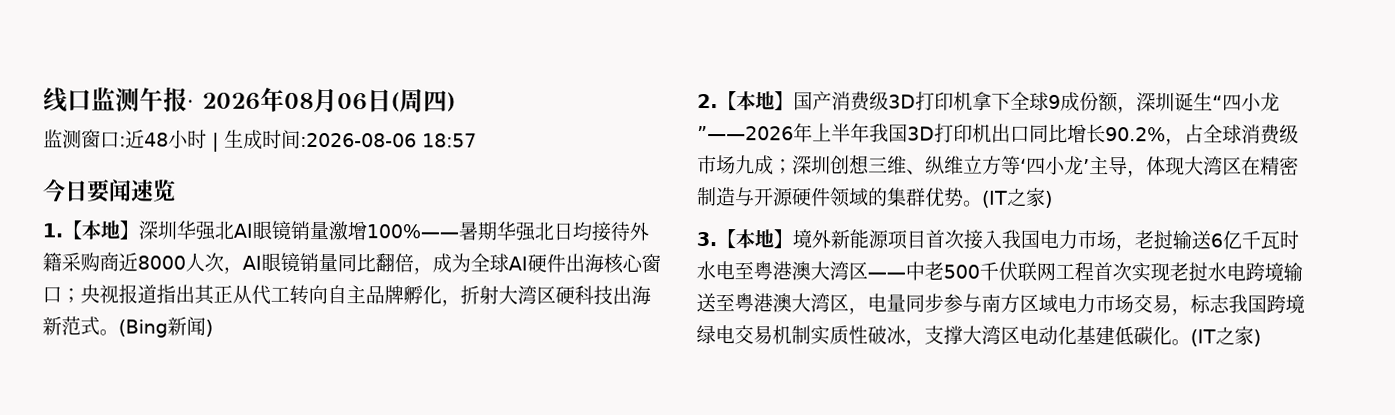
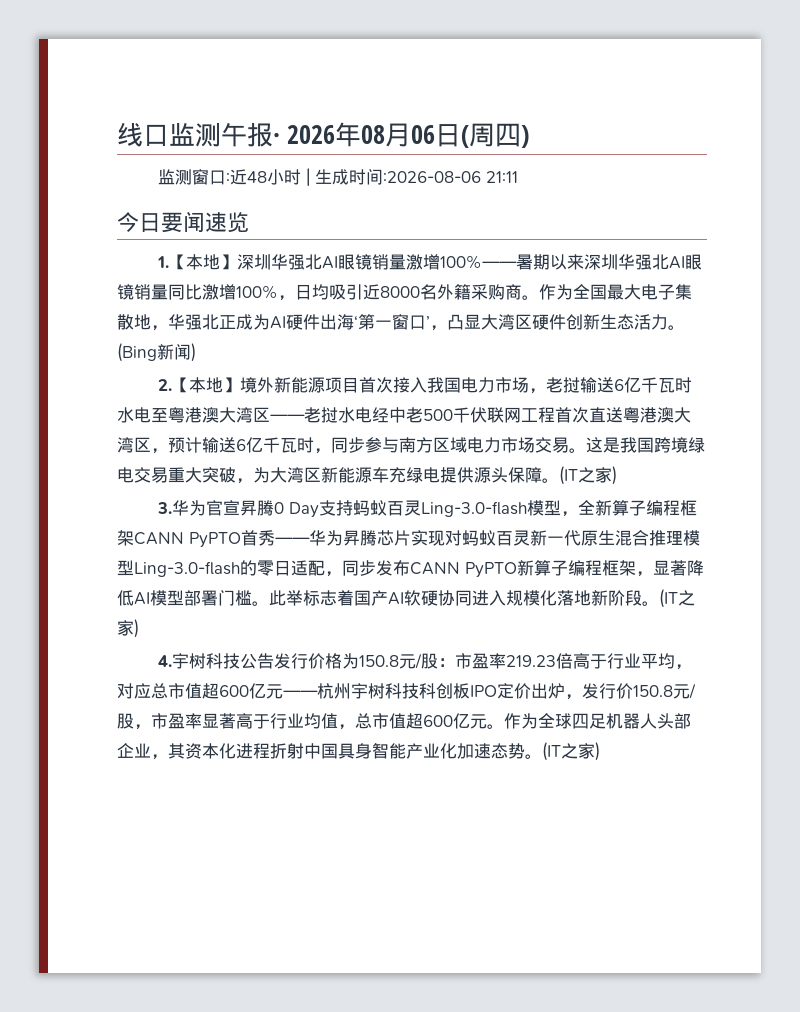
- 监测窗口:近48小时 | 生成时间:2026-08-06 18:57
+ 监测窗口:近48小时 | 生成时间:2026-08-06 21:11
- 1.【本地】深圳华强北AI眼镜销量激增100%——暑期华强北日均接待外籍采购商近8000人次，AI眼镜销量同比翻倍，成为全球AI硬件出海核心窗口；央视报道指出其正从代工转向自主品牌孵化，折射大湾区硬科技出海新范式。
+ 1.【本地】深圳华强北AI眼镜销量激增100%——暑期以来深圳华强北AI眼镜销量同比激增100%，日均吸引近8000名外籍采购商。作为全国最大电子集散地，华强北正成为AI硬件出海‘第一窗口’，凸显大湾区硬件创新生态活力。
- 2.【本地】国产消费级3D打印机拿下全球9成份额，深圳诞生“四小龙”——2026年上半年我国3D打印机出口同比增长90.2%，占全球消费级市场九成；深圳创想三维、纵维立方等‘四小龙’主导，体现大湾区在精密制造与开源硬件领域的集群优势。(IT之家)
- 3.【本地】境外新能源项目首次接入我国电力市场，老挝输送6亿千瓦时水电至粤港澳大湾区——中老500千伏联网工程首次实现老挝水电跨境输送至粤港澳大湾区，电量同步参与南方区域电力市场交易，标志我国跨境绿电交易机制实质性破冰，支撑大湾区电动化基建低碳化。
+ 2.【本地】境外新能源项目首次接入我国电力市场，老挝输送6亿千瓦时水电至粤港澳大湾区——老挝水电经中老500千伏联网工程首次直送粤港澳大湾区，预计输送6亿千瓦时，同步参与南方区域电力市场交易。这是我国跨境绿电交易重大突破，为大湾区新能源车充绿电提供源头保障。(IT之家)
+ 3.华为官宣昇腾0 Day支持蚂蚁百灵Ling-3.0-flash模型，全新算子编程框架CANN PyPTO首秀——华为昇腾芯片实现对蚂蚁百灵新一代原生混合推理模型Ling-3.0-flash的零日适配，同步发布CANN PyPTO新算子编程框架，显著降低AI模型部署门槛。此举标志着国产AI软硬协同进入规模化落地新阶段。(IT之家)
+ 4.宇树科技公告发行价格为150.8元/股：市盈率219.23倍高于行业平均，对应总市值超600亿元——杭州宇树科技科创板IPO定价出炉，发行价150.8元/股，市盈率显著高于行业均值，总市值超600亿元。作为全球四足机器人头部企业，其资本化进程折射中国具身智能产业化加速态势。

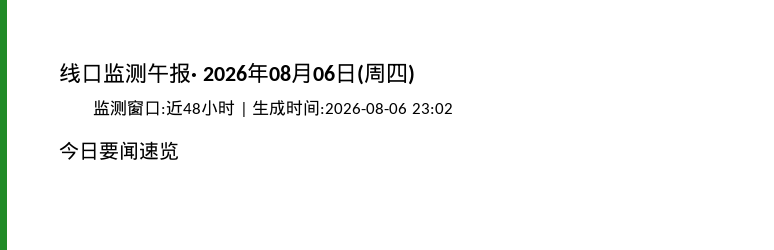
- 监测窗口:近48小时 | 生成时间:2026-08-06 21:11
+ 监测窗口:近48小时 | 生成时间:2026-08-06 23:02
- 1.【本地】深圳华强北AI眼镜销量激增100%——暑期以来深圳华强北AI眼镜销量同比激增100%，日均吸引近8000名外籍采购商。作为全国最大电子集散地，华强北正成为AI硬件出海‘第一窗口’，凸显大湾区硬件创新生态活力。(Bing新闻)
- 2.【本地】境外新能源项目首次接入我国电力市场，老挝输送6亿千瓦时水电至粤港澳大湾区——老挝水电经中老500千伏联网工程首次直送粤港澳大湾区，预计输送6亿千瓦时，同步参与南方区域电力市场交易。这是我国跨境绿电交易重大突破，为大湾区新能源车充绿电提供源头保障。(IT之家)
- 3.华为官宣昇腾0 Day支持蚂蚁百灵Ling-3.0-flash模型，全新算子编程框架CANN PyPTO首秀——华为昇腾芯片实现对蚂蚁百灵新一代原生混合推理模型Ling-3.0-flash的零日适配，同步发布CANN PyPTO新算子编程框架，显著降低AI模型部署门槛。此举标志着国产AI软硬协同进入规模化落地新阶段。(IT之家)
- 4.宇树科技公告发行价格为150.8元/股：市盈率219.23倍高于行业平均，对应总市值超600亿元——杭州宇树科技科创板IPO定价出炉，发行价150.8元/股，市盈率显著高于行业均值，总市值超600亿元。作为全球四足机器人头部企业，其资本化进程折射中国具身智能产业化加速态势。(IT之家)

